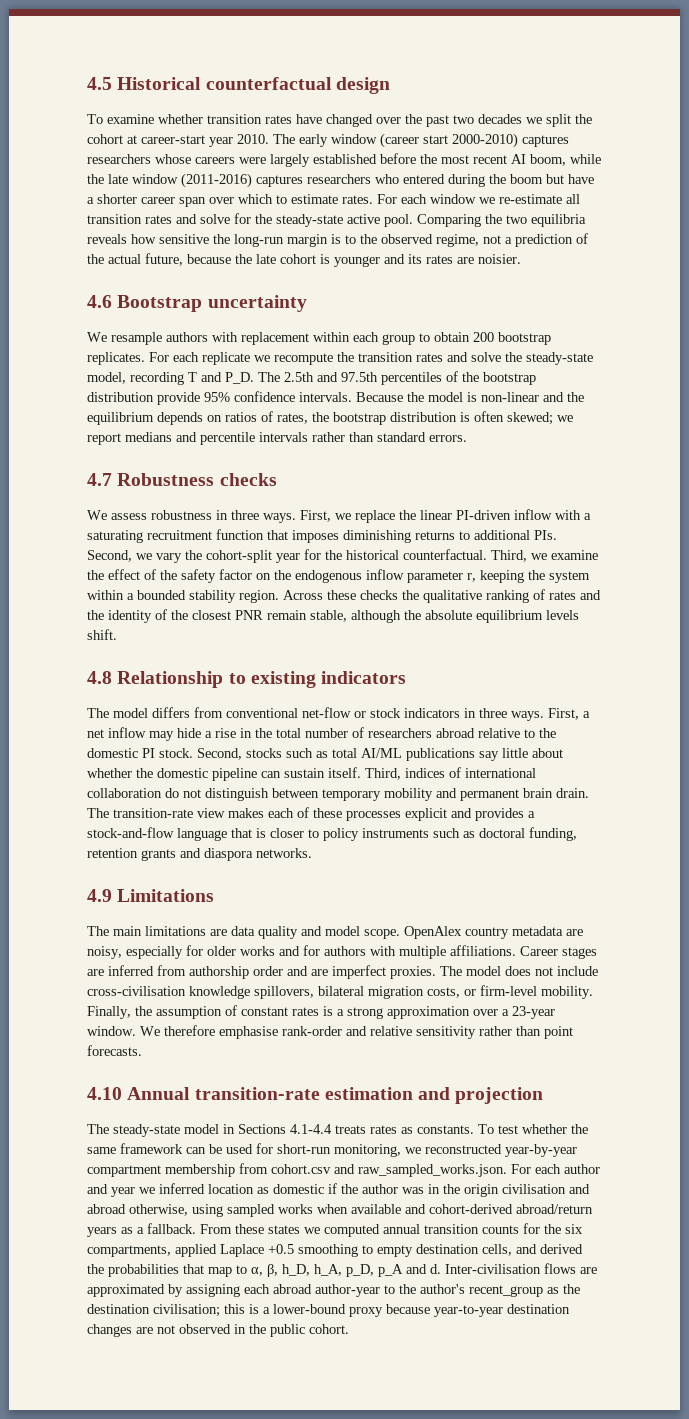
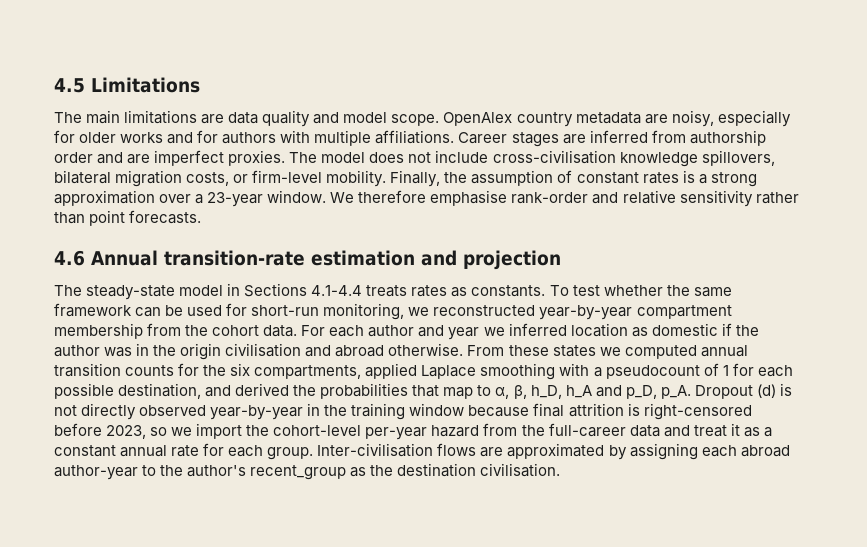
- 4.5 Historical counterfactual design
- To examine whether transition rates have changed over the past two decades we split the cohort at career-start year 2010. The early window (career start 2000-2010) captures researchers whose careers were largely established before the most recent AI boom, while the late window (2011-2016) captures researchers who entered during the boom but have a shorter career span over which to estimate rates. For each window we re-estimate all transition rates and solve for the steady-state active pool. Comparing the two equilibria reveals how sensitive the long-run margin is to the observed regime, not a prediction of the actual future, because the late cohort is younger and its rates are noisier.
- 4.6 Bootstrap uncertainty
- We resample authors with replacement within each group to obtain 200 bootstrap replicates. For each replicate we recompute the transition rates and solve the steady-state model, recording T and P_D. The 2.5th and 97.5th percentiles of the bootstrap distribution provide 95% confidence intervals. Because the model is non-linear and the equilibrium depends on ratios of rates, the bootstrap distribution is often skewed; we report medians and percentile intervals rather than standard errors.
- 4.7 Robustness checks
- We assess robustness in three ways. First, we replace the linear PI-driven inflow with a saturating recruitment function that imposes diminishing returns to additional PIs. Second, we vary the cohort-split year for the historical counterfactual. Third, we examine the effect of the safety factor on the endogenous inflow parameter r, keeping the system within a bounded stability region. Across these checks the qualitative ranking of rates and the identity of the closest PNR remain stable, although the absolute equilibrium levels shift.
- 4.8 Relationship to existing indicators
- The model differs from conventional net-flow or stock indicators in three ways. First, a net inflow may hide a rise in the total number of researchers abroad relative to the domestic PI stock. Second, stocks such as total AI/ML publications say little about whether the domestic pipeline can sustain itself. Third, indices of international collaboration do not distinguish between temporary mobility and permanent brain drain. The transition-rate view makes each of these processes explicit and provides a stock-and-flow language that is closer to policy instruments such as doctoral funding, retention grants and diaspora networks.
- 4.9 Limitations
+ 4.5 Limitations
- 4.10 Annual transition-rate estimation and projection
+ 4.6 Annual transition-rate estimation and projection
- To test whether the same framework can be used for short-run monitoring, we reconstructed year-by-year compartment membership from cohort.csv and raw_sampled_works.json. For each author and year we inferred location as domestic if the author was in the origin civilisation and abroad otherwise, using sampled works when available and cohort-derived abroad/return years as a fallback.
+ To test whether the same framework can be used for short-run monitoring, we reconstructed year-by-year compartment membership from the cohort data. For each author and year we inferred location as domestic if the author was in the origin civilisation and abroad otherwise.
- From these states we computed annual transition counts for the six compartments, applied Laplace +0.5 smoothing to empty destination cells, and derived the probabilities that map to α, β, h_D, h_A, p_D, p_A and d.
+ From these states we computed annual transition counts for the six compartments, applied Laplace smoothing with a pseudocount of 1 for each possible destination, and derived the probabilities that map to α, β, h_D, h_A and p_D, p_A. Dropout (d) is not directly observed year-by-year in the training window because final attrition is right-censored before 2023, so we import the cohort-level per-year hazard from the full-career data and treat it as a constant annual rate for each group.
- Inter-civilisation flows are approximated by assigning each abroad author-year to the author's recent_group as the destination civilisation; this is a lower-bound proxy because year-to-year destination changes are not observed in the public cohort.
+ Inter-civilisation flows are approximated by assigning each abroad author-year to the author's recent_group as the destination civilisation.

